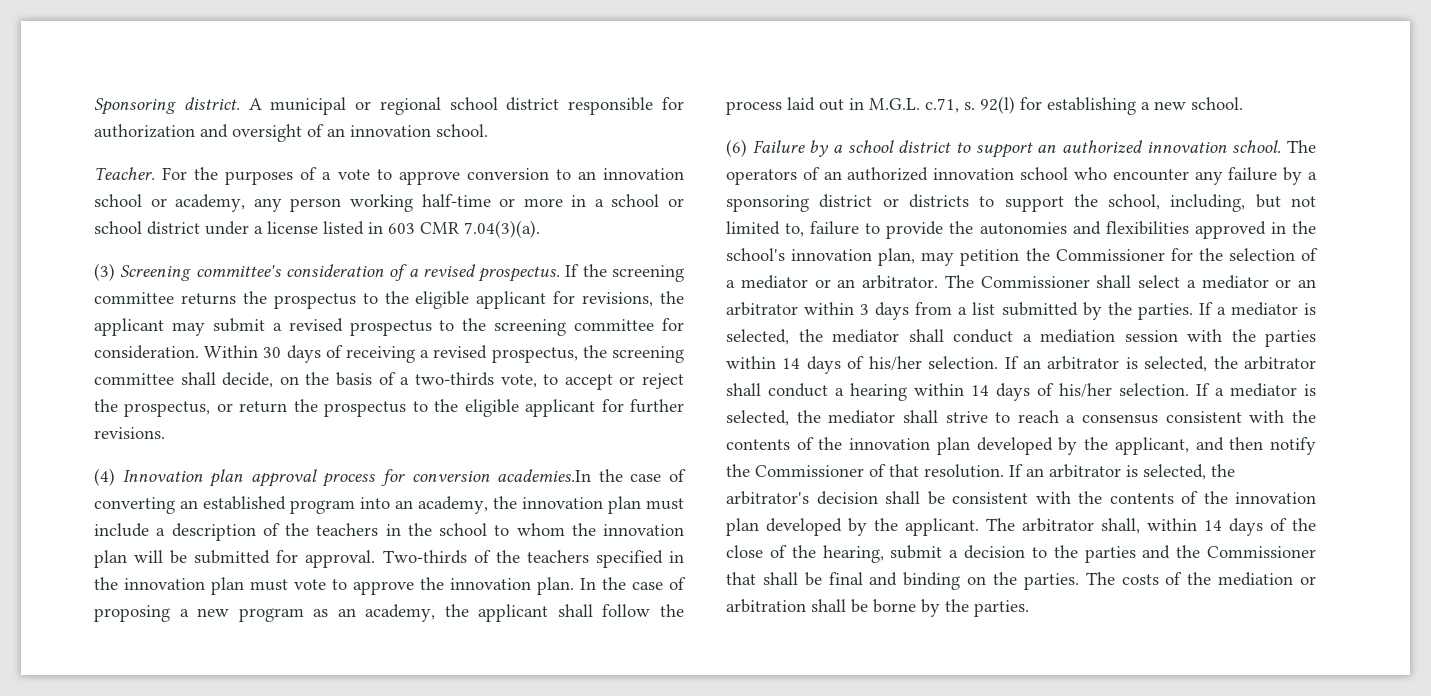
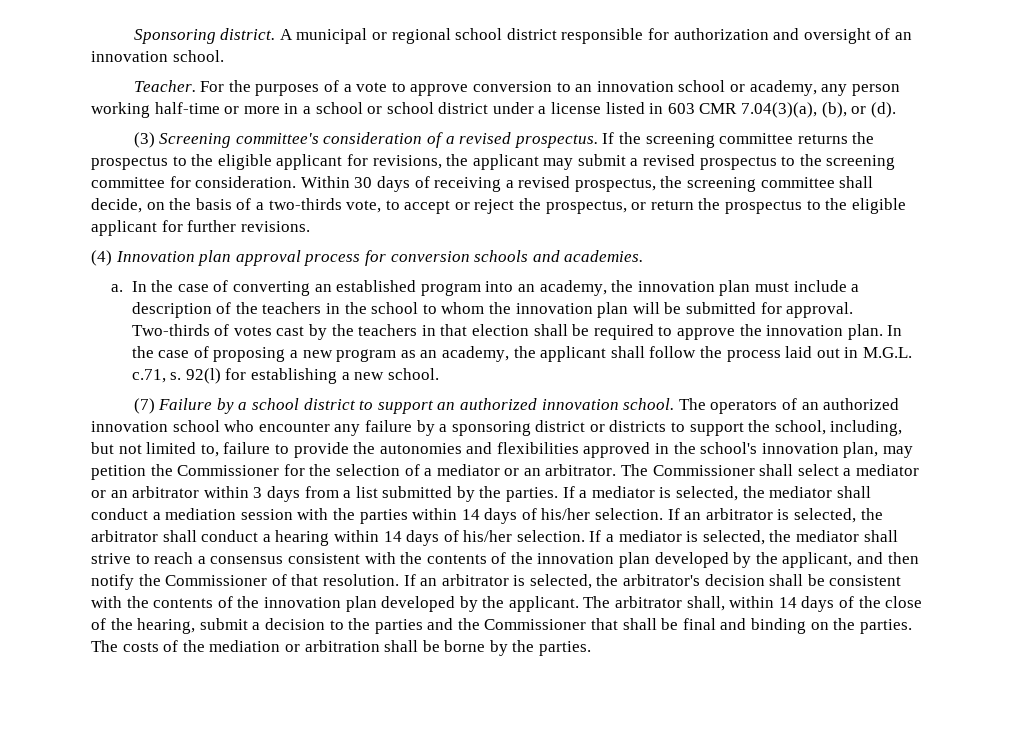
- For the purposes of a vote to approve conversion to an innovation school or academy, any person working half-time or more in a school or school district under a license listed in 603 CMR 7.04(3)(a).
+ For the purposes of a vote to approve conversion to an innovation school or academy, any person working half-time or more in a school or school district under a license listed in 603 CMR 7.04(3)(a), (b), or (d).
- (4) Innovation plan approval process for conversion academies.In the case of converting an established program into an academy, the innovation plan must include a description of the teachers in the school to whom the innovation plan will be submitted for approval.
+ (4) Innovation plan approval process for conversion schools and academies.
+ a. In the case of converting an established program into an academy, the innovation plan must include a description of the teachers in the school to whom the innovation plan will be submitted for approval.
- Two-thirds of the teachers specified in the innovation plan must vote to approve the innovation plan.
+ Two-thirds of votes cast by the teachers in that election shall be required to approve the innovation plan.
- (6) Failure by a school district to support an authorized innovation school.
+ (7) Failure by a school district to support an authorized innovation school.

